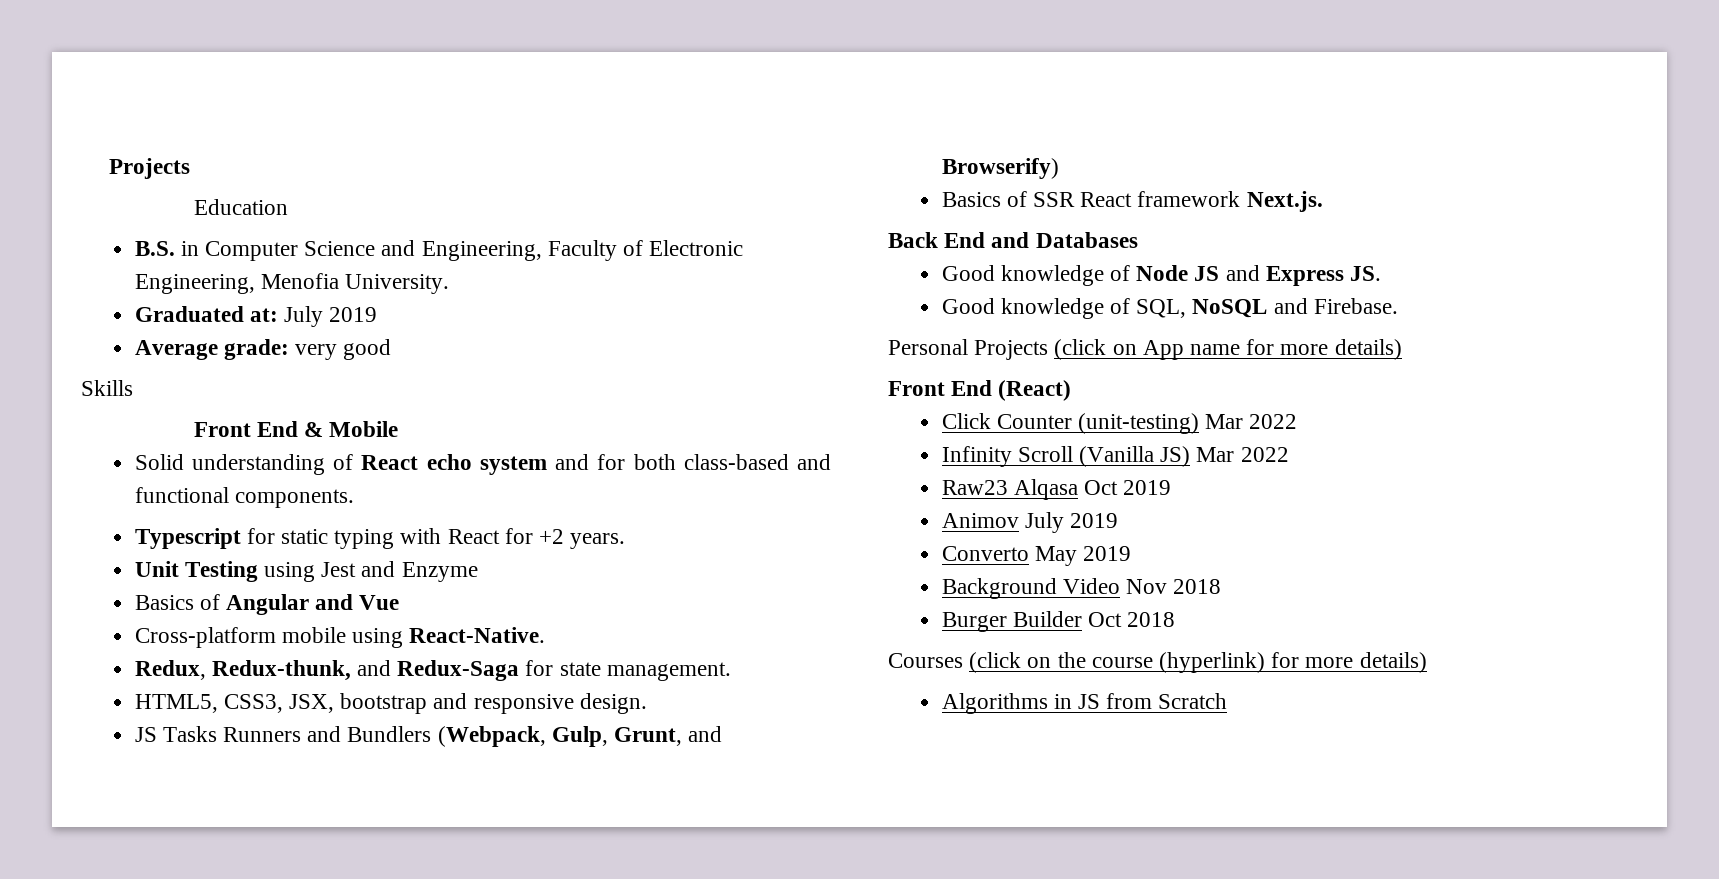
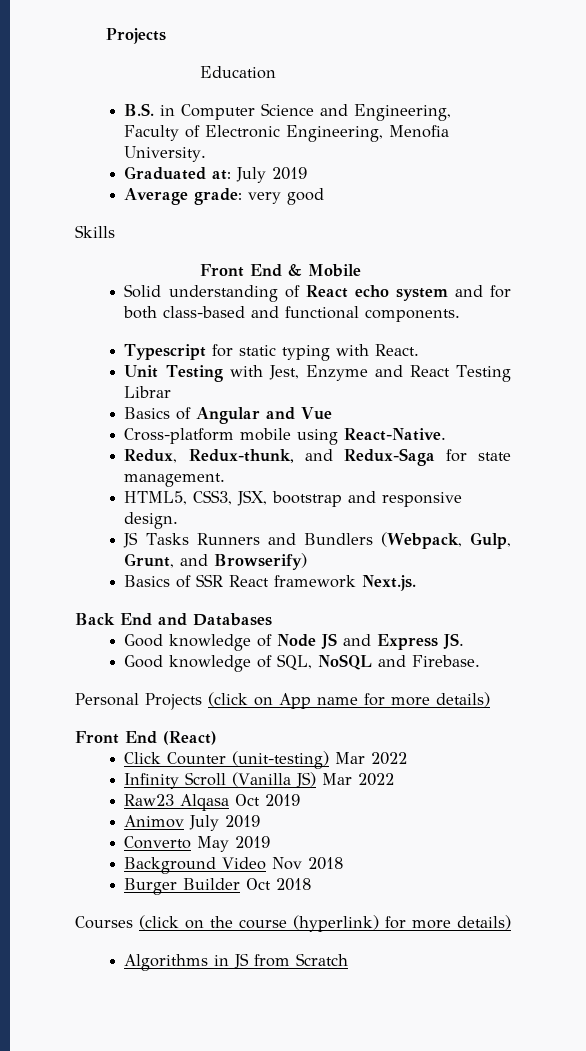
- Typescript for static typing with React for +2 years.
- Unit Testing using Jest and Enzyme
+ Typescript for static typing with React.
+ Unit Testing with Jest, Enzyme and React Testing Librar

